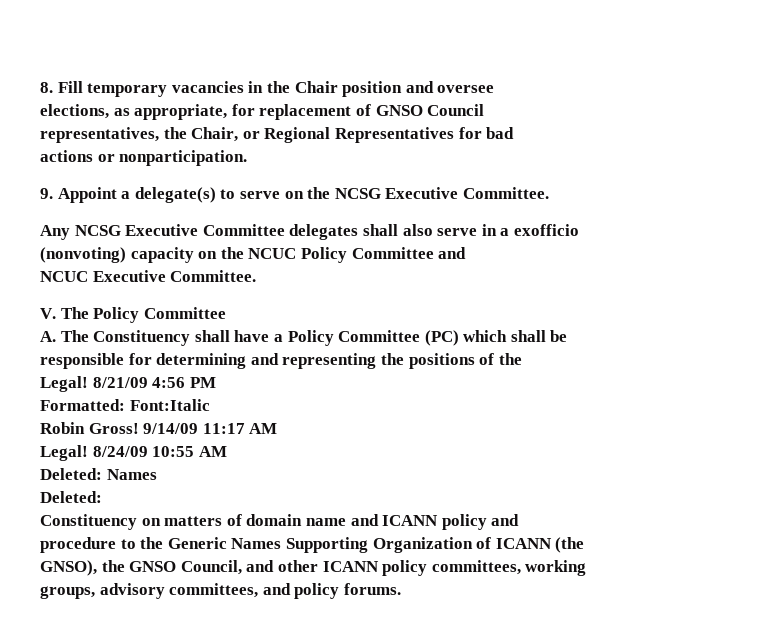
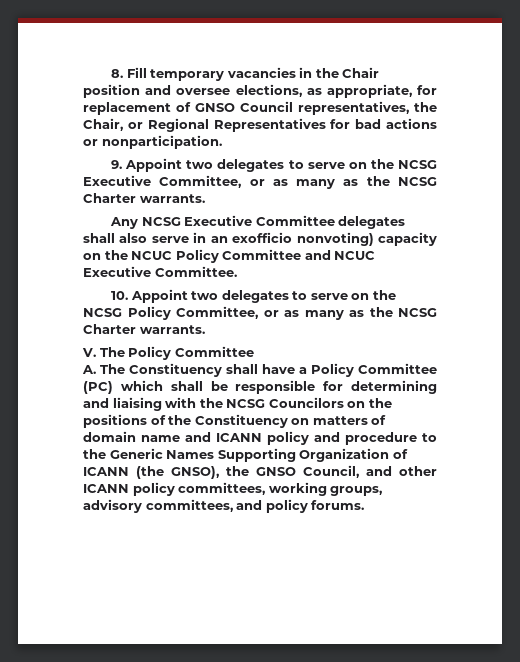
- 8. Fill temporary vacancies in the Chair position and oversee
- elections, as appropriate, for replacement of GNSO Council
- representatives, the Chair, or Regional Representatives for bad
- actions or nonparticipation.
+ 8. Fill temporary vacancies in the Chair position and oversee elections, as appropriate, for replacement of GNSO Council representatives, the Chair, or Regional Representatives for bad actions or nonparticipation.
- 9. Appoint a delegate(s) to serve on the NCSG Executive Committee.
+ 9. Appoint two delegates to serve on the NCSG Executive Committee, or as many as the NCSG Charter warrants.
- Any NCSG Executive Committee delegates shall also serve in a exofficio
- (nonvoting) capacity on the NCUC Policy Committee and
- NCUC Executive Committee.
+ Any NCSG Executive Committee delegates shall also serve in an exofficio nonvoting) capacity on the NCUC Policy Committee and NCUC Executive Committee.
+ 10. Appoint two delegates to serve on the NCSG Policy Committee, or as many as the NCSG Charter warrants.
- A. The Constituency shall have a Policy Committee (PC) which shall be
- responsible for determining and representing the positions of the
- Legal! 8/21/09 4:56 PM
- Formatted: Font:Italic
- Robin Gross! 9/14/09 11:17 AM
- Legal! 8/24/09 10:55 AM
- Deleted: Names
- Deleted:
- Constituency on matters of domain name and ICANN policy and
- procedure to the Generic Names Supporting Organization of ICANN (the
- GNSO), the GNSO Council, and other ICANN policy committees, working
- groups, advisory committees, and policy forums.
+ A. The Constituency shall have a Policy Committee (PC) which shall be responsible for determining and liaising with the NCSG Councilors on the positions of the Constituency on matters of domain name and ICANN policy and procedure to the Generic Names Supporting Organization of ICANN (the GNSO), the GNSO Council, and other ICANN policy committees, working groups, advisory committees, and policy forums.

